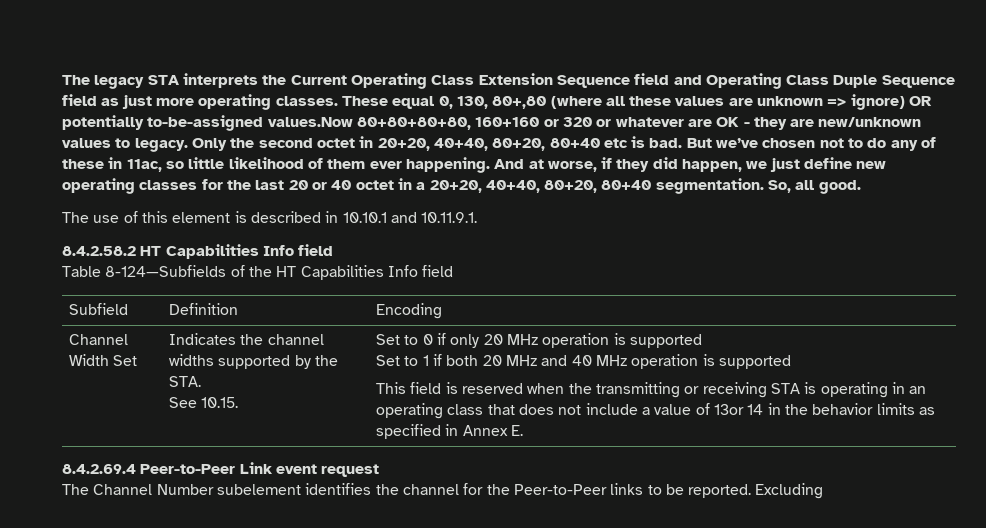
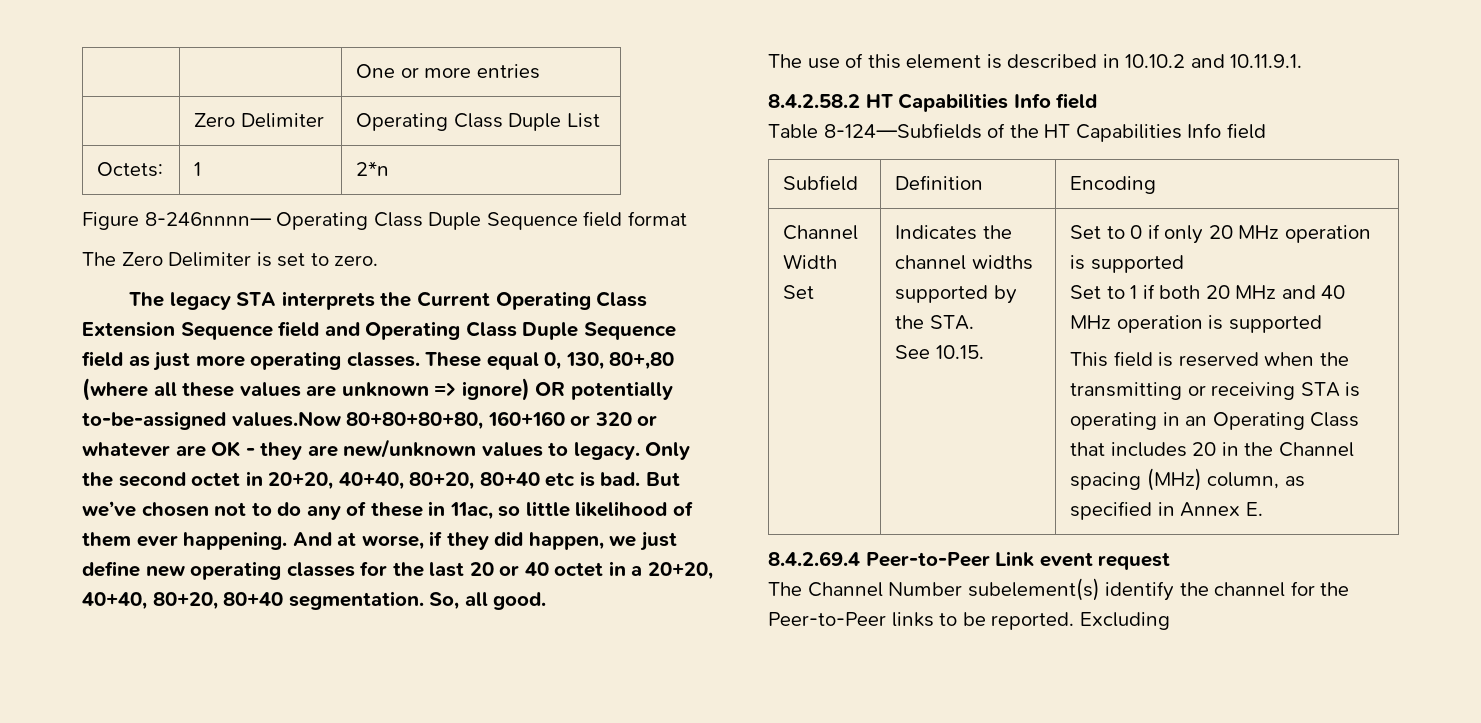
+ | | One or more entries
+ | Zero Delimiter | Operating Class Duple List
+ Octets: | 1 | 2*n
+ Figure 8-246nnnn— Operating Class Duple Sequence field format
+ The Zero Delimiter is set to zero.
- The use of this element is described in 10.10.1 and 10.11.9.1.
+ The use of this element is described in 10.10.2 and 10.11.9.1.
- This field is reserved when the transmitting or receiving STA is operating in an operating class that does not include a value of 13or 14 in the behavior limits as specified in Annex E.
+ This field is reserved when the transmitting or receiving STA is operating in an Operating Class that includes 20 in the Channel spacing (MHz) column, as specified in Annex E.
- The Channel Number subelement identifies the channel for the Peer-to-Peer links to be reported.
+ The Channel Number subelement(s) identify the channel for the Peer-to-Peer links to be reported.

